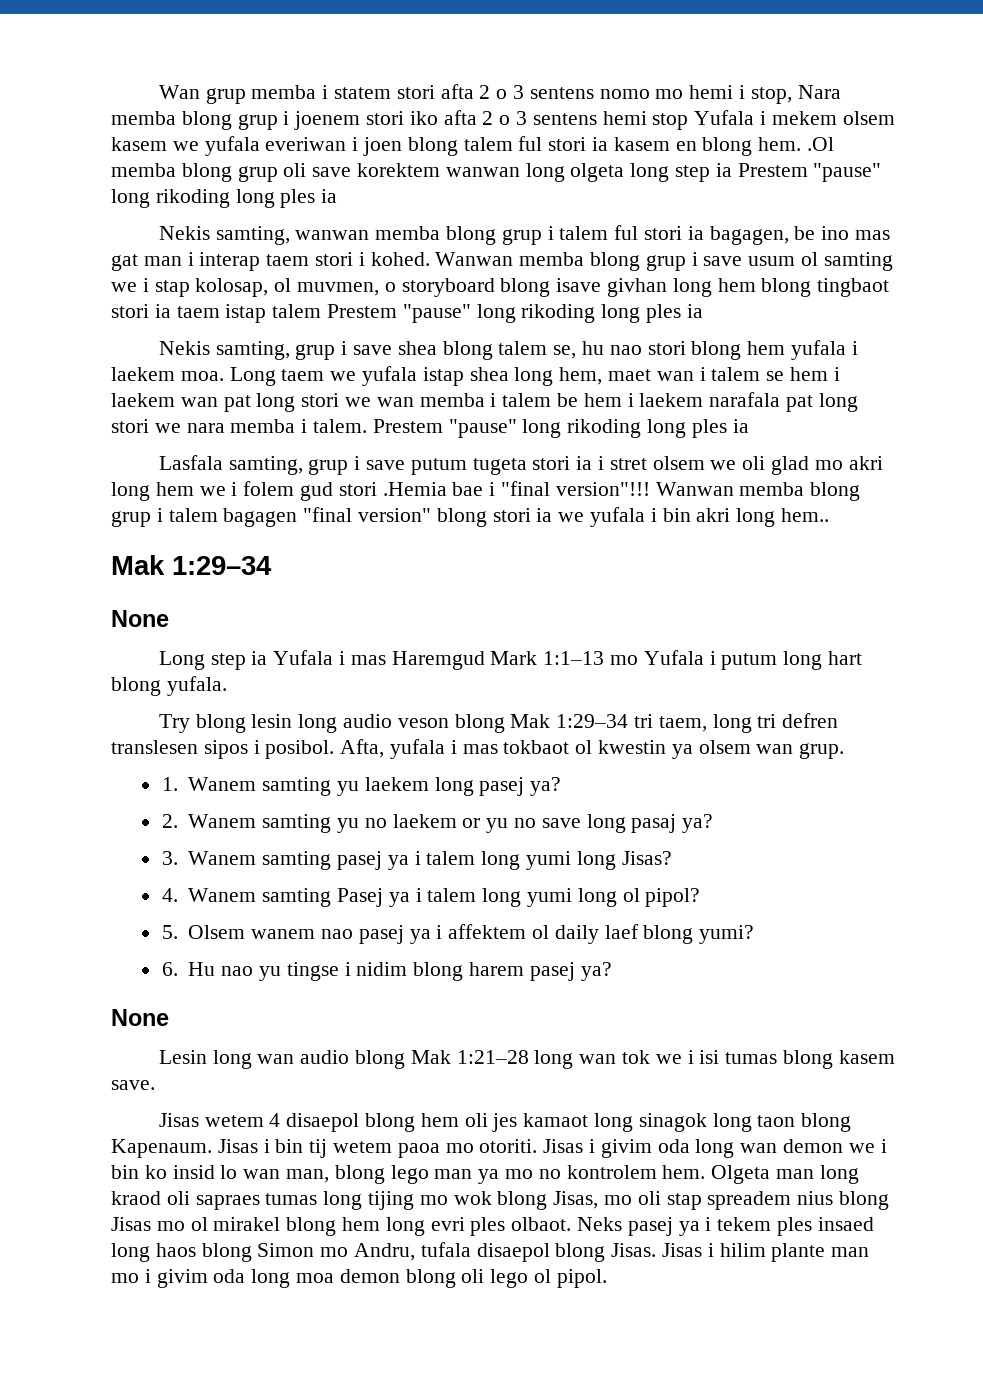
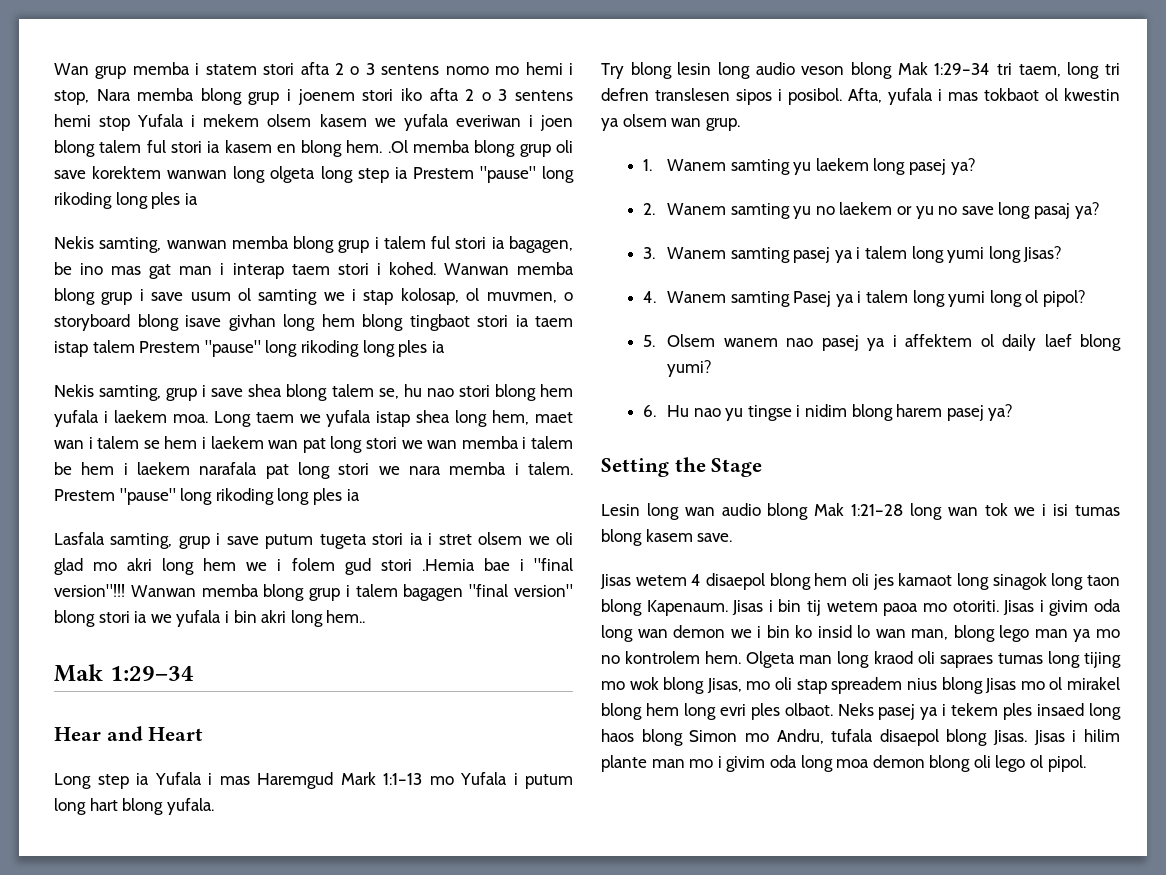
  Wanwan memba blong grup i talem bagagen "final version" blong stori ia we yufala i bin akri long hem..
  Mak 1:29–34
- None
+ Hear and Heart
  6. Hu nao yu tingse i nidim blong harem pasej ya?
- None
+ Setting the Stage

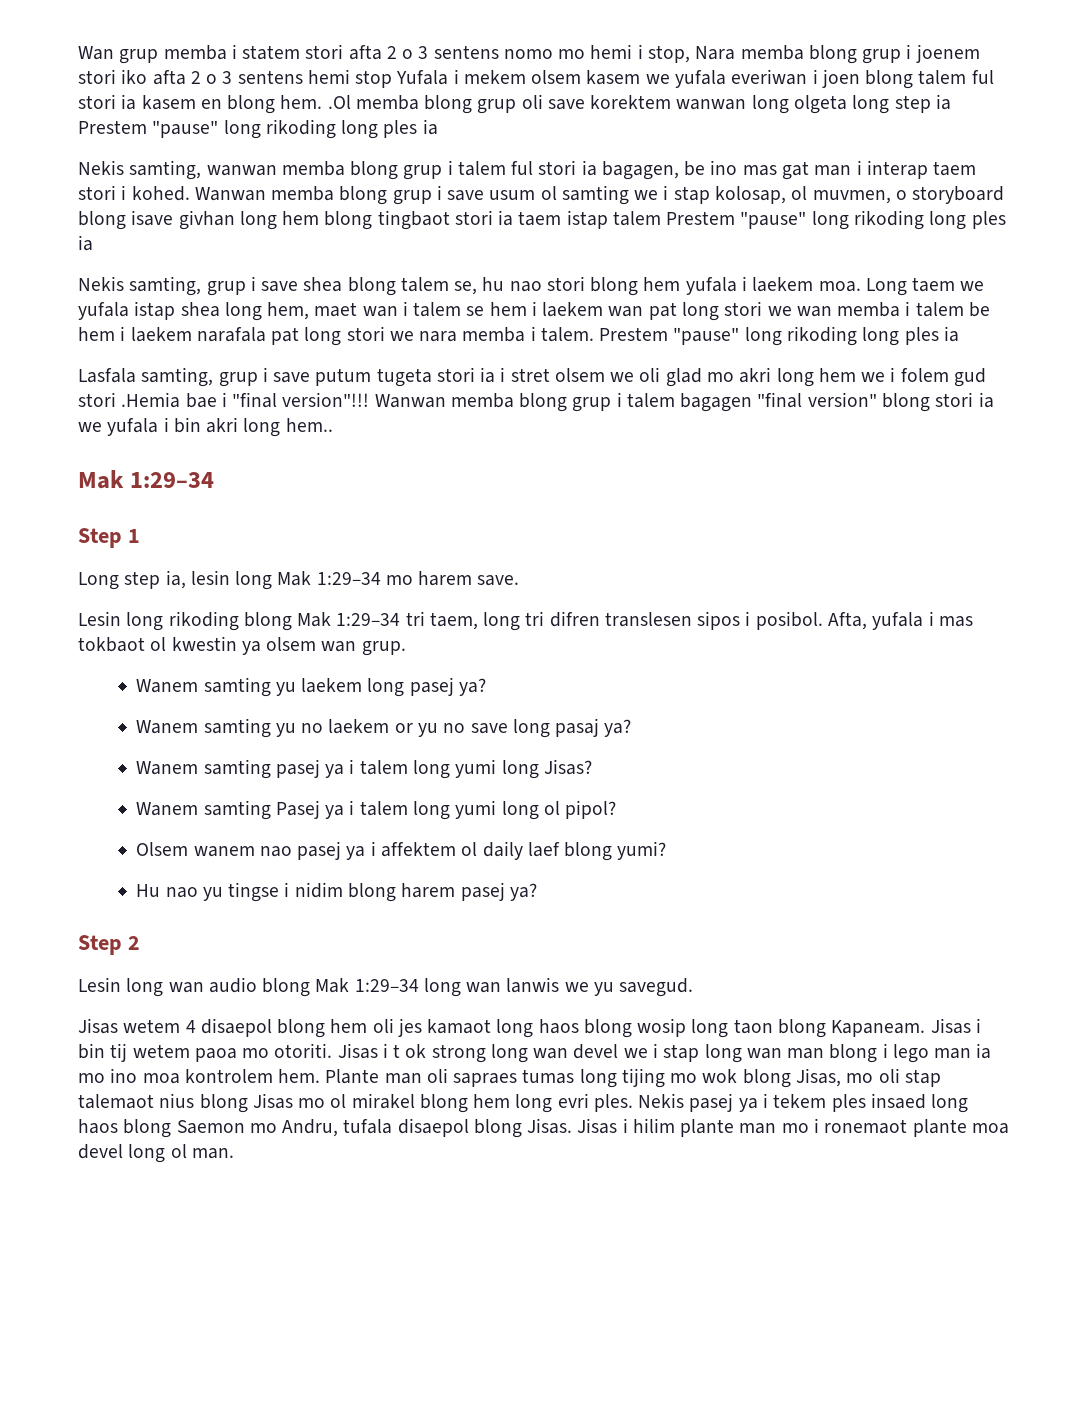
- Hear and Heart
+ Step 1
- Long step ia Yufala i mas Haremgud Mark 1:1–13 mo Yufala i putum long hart blong yufala.
- Try blong lesin long audio veson blong Mak 1:29–34 tri taem, long tri defren translesen sipos i posibol.
+ Long step ia, lesin long Mak 1:29–34 mo harem save.
+ Lesin long rikoding blong Mak 1:29–34 tri taem, long tri difren translesen sipos i posibol.
- 1. Wanem samting yu laekem long pasej ya?
+ Wanem samting yu laekem long pasej ya?
- 2. Wanem samting yu no laekem or yu no save long pasaj ya?
+ Wanem samting yu no laekem or yu no save long pasaj ya?
- 3. Wanem samting pasej ya i talem long yumi long Jisas?
+ Wanem samting pasej ya i talem long yumi long Jisas?
- 4. Wanem samting Pasej ya i talem long yumi long ol pipol?
+ Wanem samting Pasej ya i talem long yumi long ol pipol?
- 5. Olsem wanem nao pasej ya i affektem ol daily laef blong yumi?
+ Olsem wanem nao pasej ya i affektem ol daily laef blong yumi?
- 6. Hu nao yu tingse i nidim blong harem pasej ya?
+ Hu nao yu tingse i nidim blong harem pasej ya?
- Setting the Stage
+ Step 2
- Lesin long wan audio blong Mak 1:21–28 long wan tok we i isi tumas blong kasem save.
+ Lesin long wan audio blong Mak 1:29–34 long wan lanwis we yu savegud.
- Jisas wetem 4 disaepol blong hem oli jes kamaot long sinagok long taon blong Kapenaum.
+ Jisas wetem 4 disaepol blong hem oli jes kamaot long haos blong wosip long taon blong Kapaneam.
- Jisas i givim oda long wan demon we i bin ko insid lo wan man, blong lego man ya mo no kontrolem hem. Olgeta man long kraod oli sapraes tumas long tijing mo wok blong Jisas, mo oli stap spreadem nius blong Jisas mo ol mirakel blong hem long evri ples olbaot. Neks pasej ya i tekem ples insaed long haos blong Simon mo Andru, tufala disaepol blong Jisas.
+ Jisas i t ok strong long wan devel we i stap long wan man blong i lego man ia mo ino moa kontrolem hem. Plante man oli sapraes tumas long tijing mo wok blong Jisas, mo oli stap talemaot nius blong Jisas mo ol mirakel blong hem long evri ples. Nekis pasej ya i tekem ples insaed long haos blong Saemon mo Andru, tufala disaepol blong Jisas.
- Jisas i hilim plante man mo i givim oda long moa demon blong oli lego ol pipol.
+ Jisas i hilim plante man mo i ronemaot plante moa devel long ol man.

